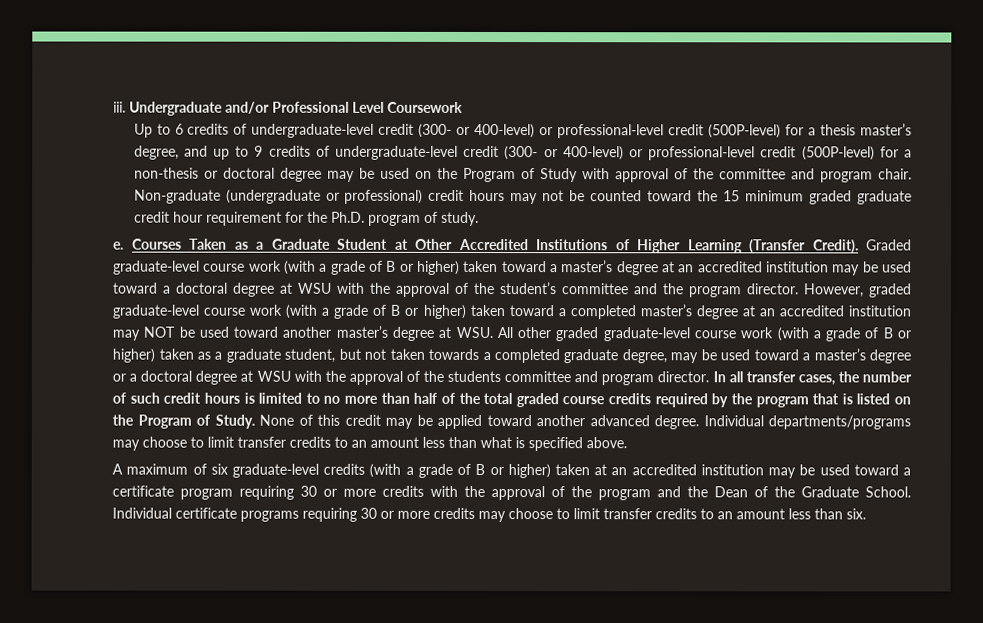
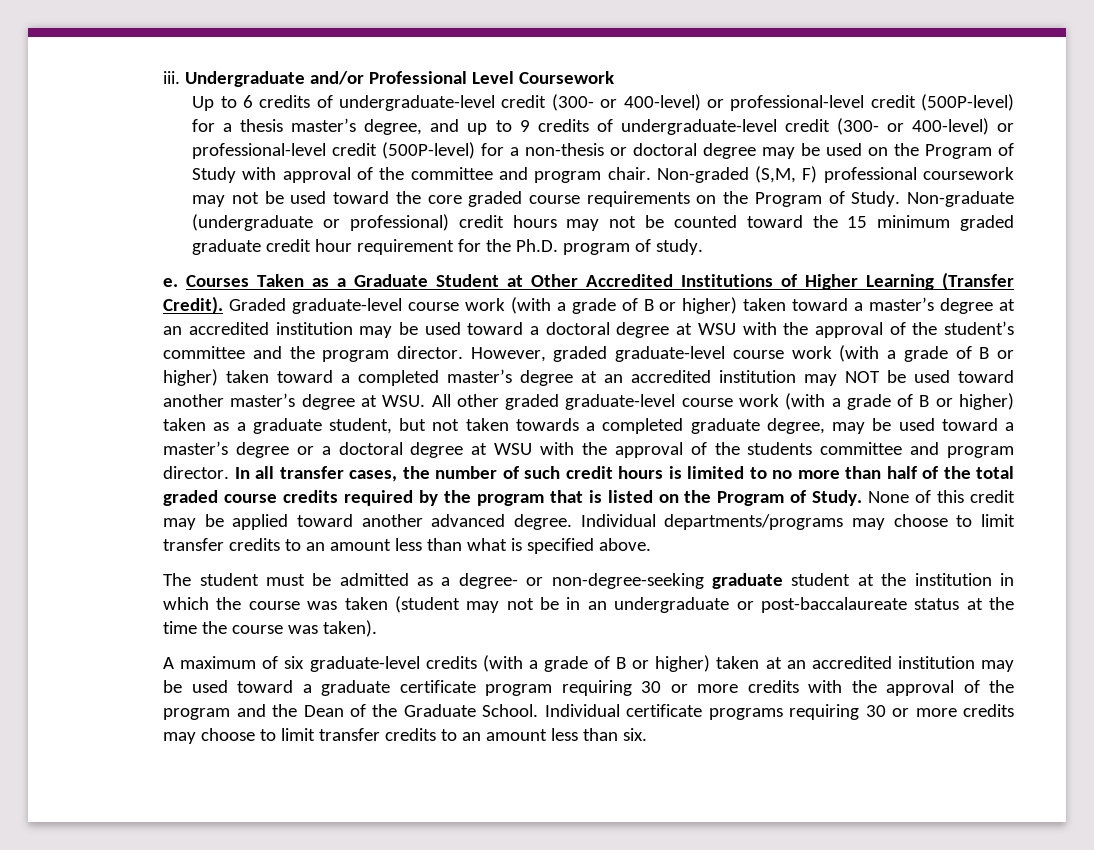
+ Non-graded (S,M, F) professional coursework may not be used toward the core graded course requirements on the Program of Study.
+ The student must be admitted as a degree- or non-degree-seeking graduate student at the institution in which the course was taken (student may not be in an undergraduate or post-baccalaureate status at the time the course was taken).
- A maximum of six graduate-level credits (with a grade of B or higher) taken at an accredited institution may be used toward a certificate program requiring 30 or more credits with the approval of the program and the Dean of the Graduate School.
+ A maximum of six graduate-level credits (with a grade of B or higher) taken at an accredited institution may be used toward a graduate certificate program requiring 30 or more credits with the approval of the program and the Dean of the Graduate School.

